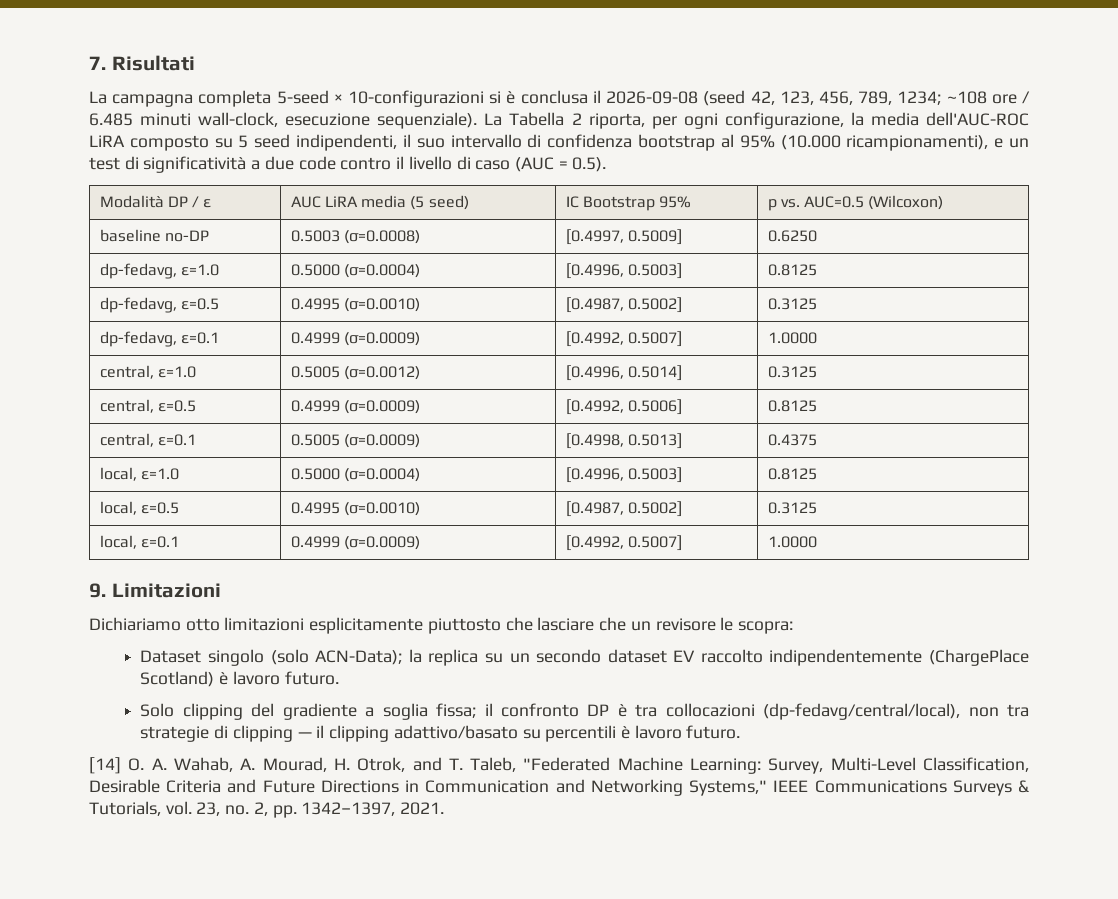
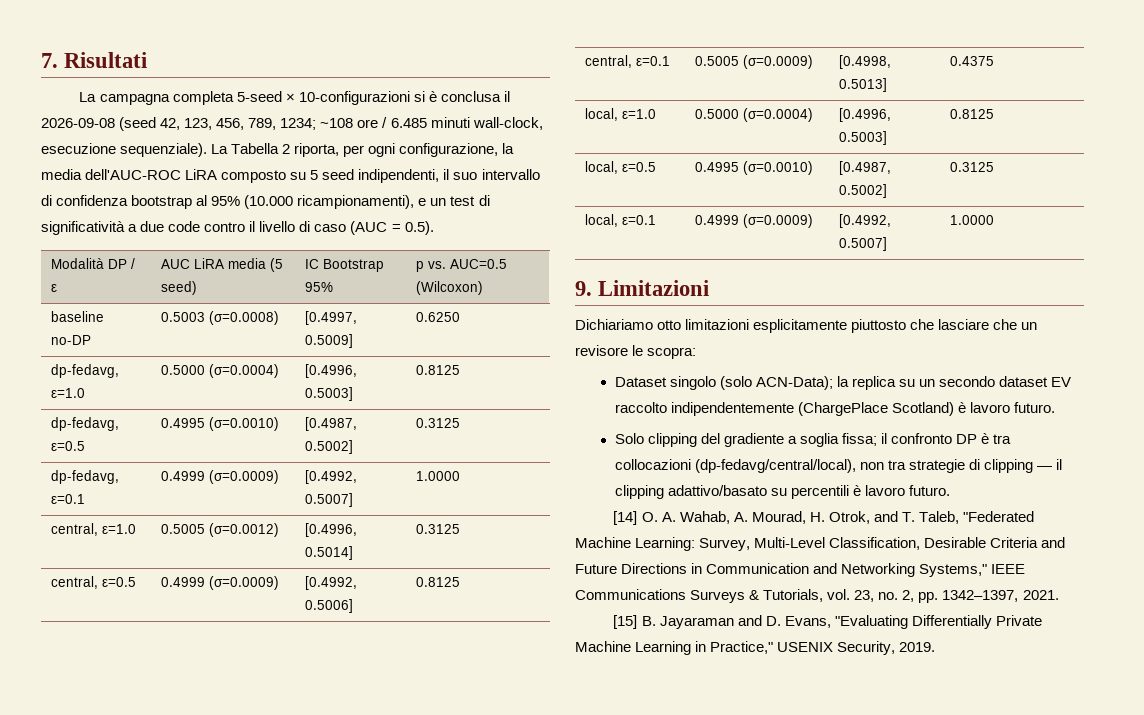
+ [15] B. Jayaraman and D. Evans, "Evaluating Differentially Private Machine Learning in Practice," USENIX Security, 2019.

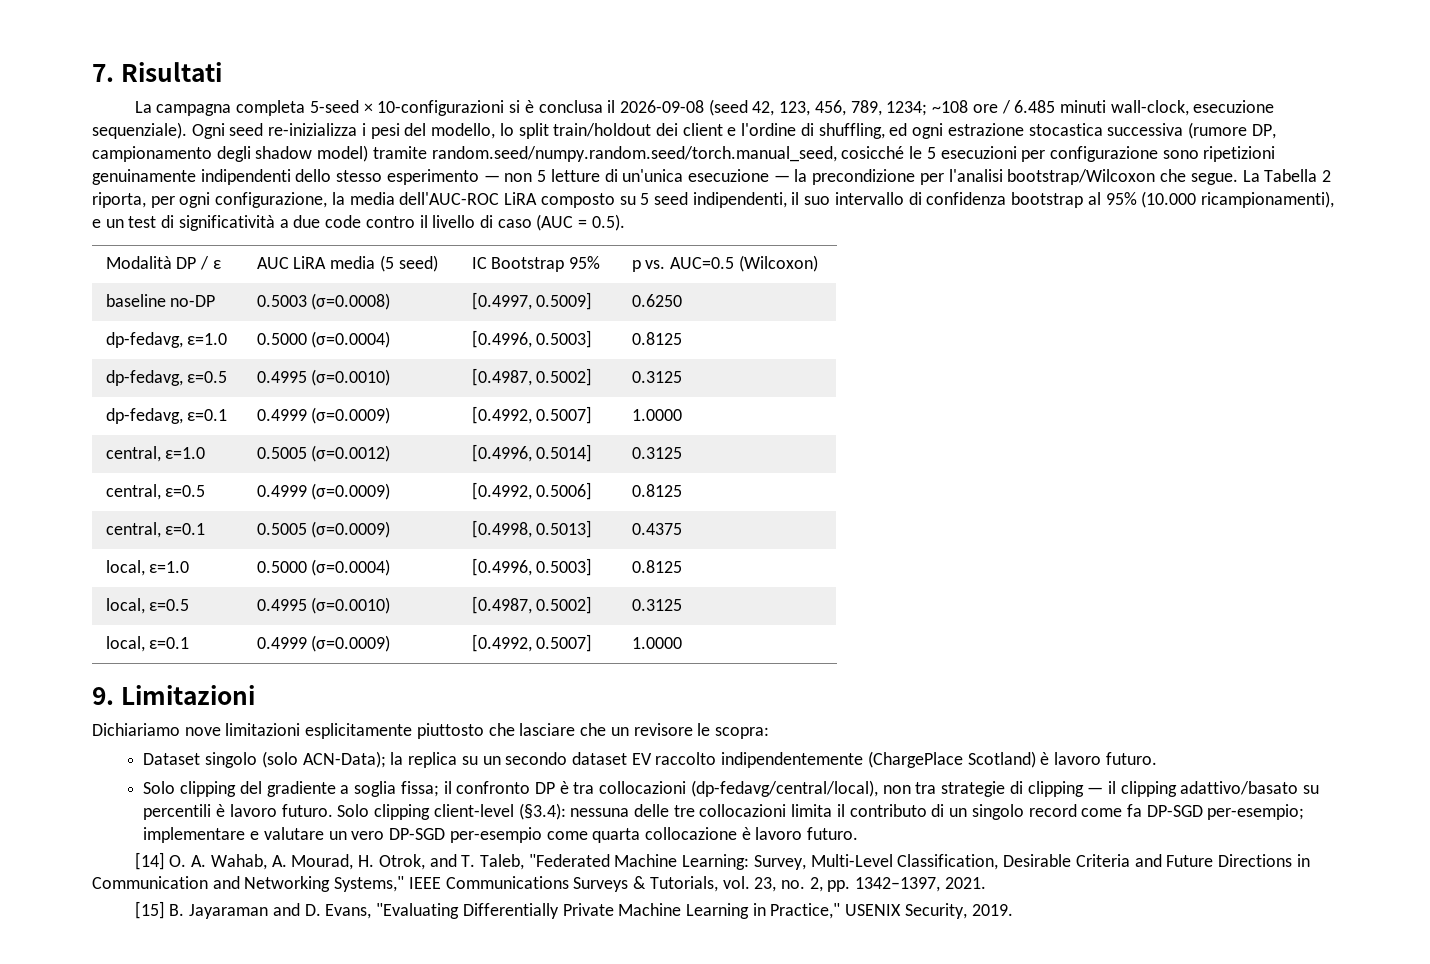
+ Ogni seed re-inizializza i pesi del modello, lo split train/holdout dei client e l'ordine di shuffling, ed ogni estrazione stocastica successiva (rumore DP, campionamento degli shadow model) tramite random.seed/numpy.random.seed/torch.manual_seed, cosicché le 5 esecuzioni per configurazione sono ripetizioni genuinamente indipendenti dello stesso esperimento — non 5 letture di un'unica esecuzione — la precondizione per l'analisi bootstrap/Wilcoxon che segue.
- Dichiariamo otto limitazioni esplicitamente piuttosto che lasciare che un revisore le scopra:
+ Dichiariamo nove limitazioni esplicitamente piuttosto che lasciare che un revisore le scopra:
+ Solo clipping client-level (§3.4): nessuna delle tre collocazioni limita il contributo di un singolo record come fa DP-SGD per-esempio; implementare e valutare un vero DP-SGD per-esempio come quarta collocazione è lavoro futuro.

